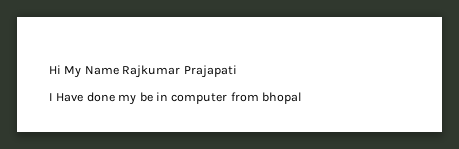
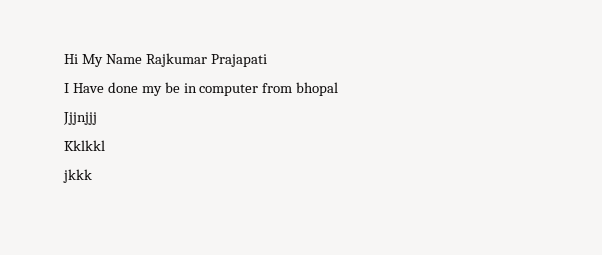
+ Jjjnjjj
+ Kklkkl
+ jkkk

